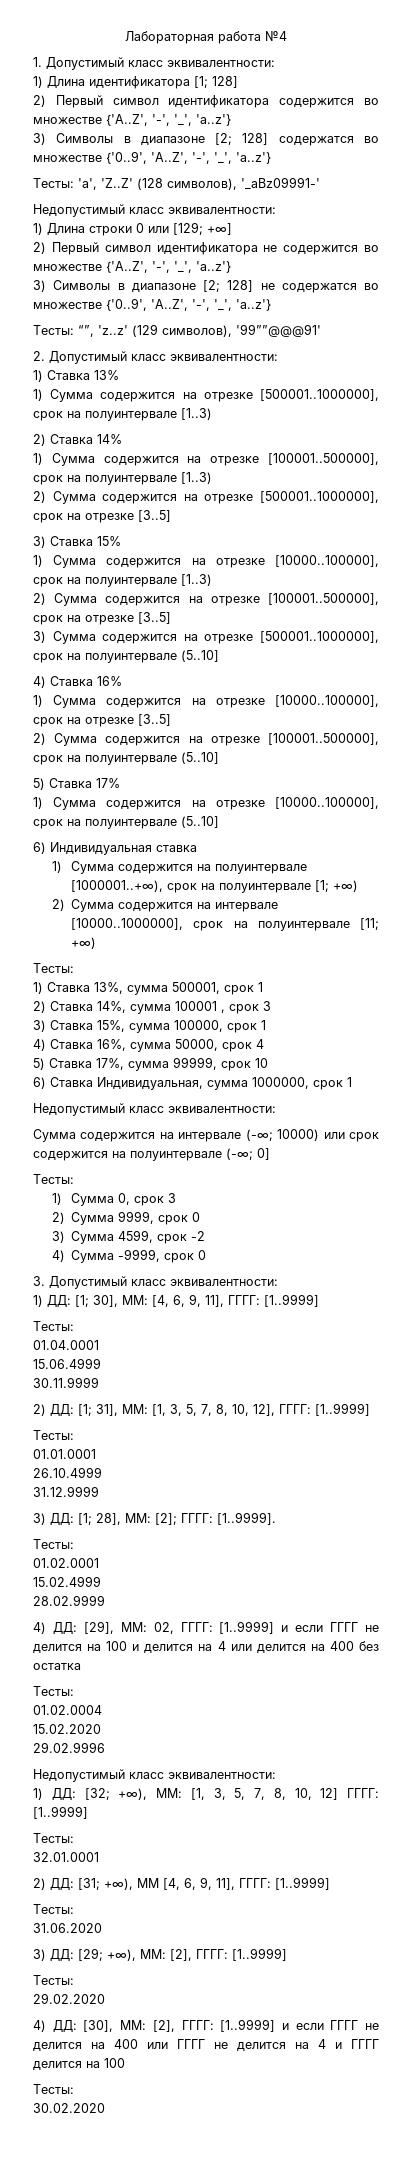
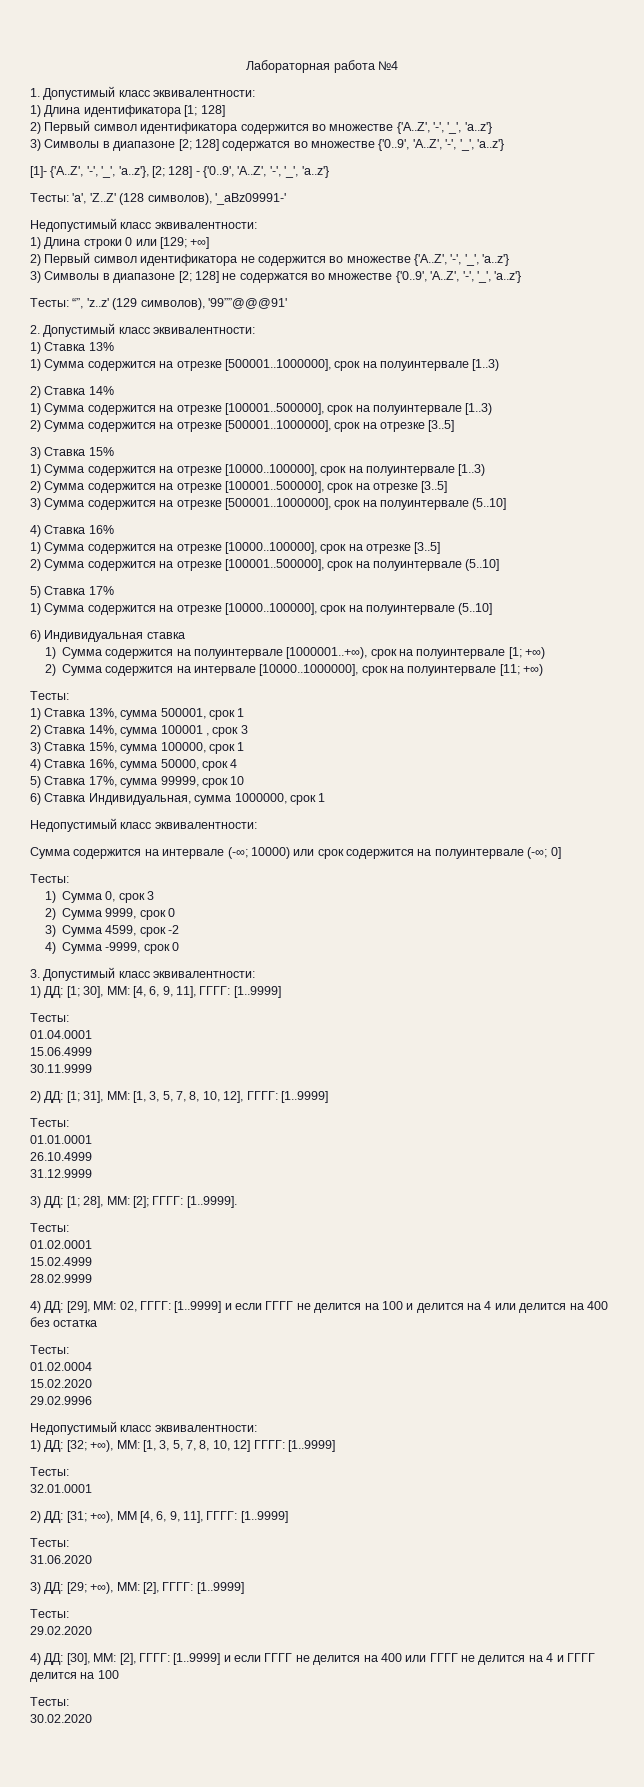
+ [1]- {'A..Z', '-', '_', 'a..z'}, [2; 128] - {'0..9', 'A..Z', '-', '_', 'a..z'}

